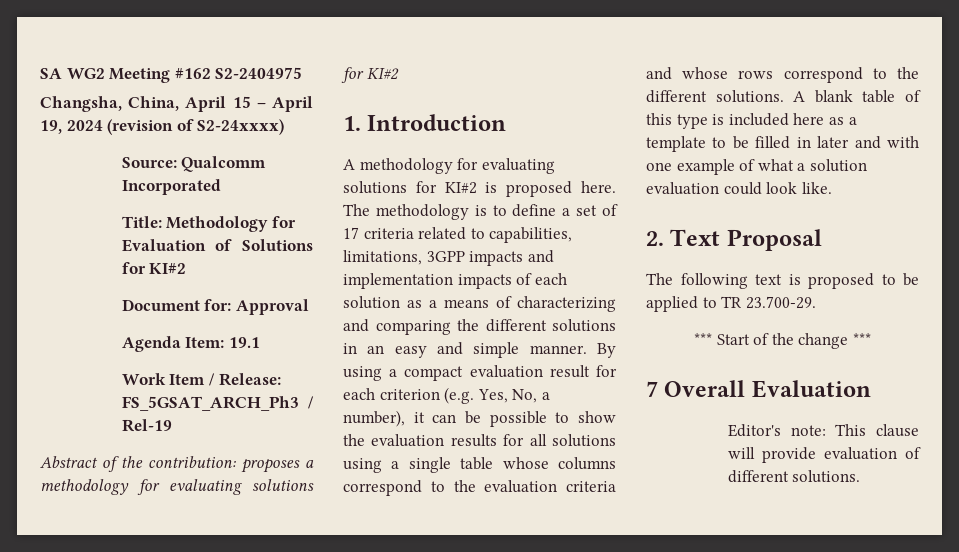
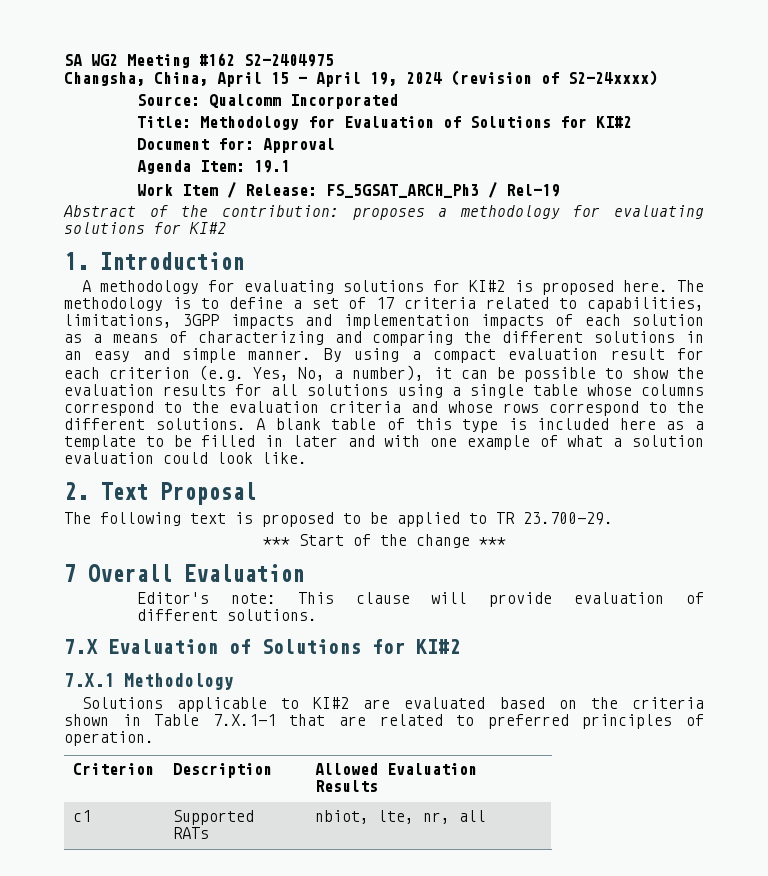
+ 7.X Evaluation of Solutions for KI#2
+ 7.X.1 Methodology
+ Solutions applicable to KI#2 are evaluated based on the criteria shown in Table 7.X.1-1 that are related to preferred principles of operation.
+ Criterion | Description | Allowed Evaluation Results
+ c1 | Supported RATs | nbiot, lte, nr, all

